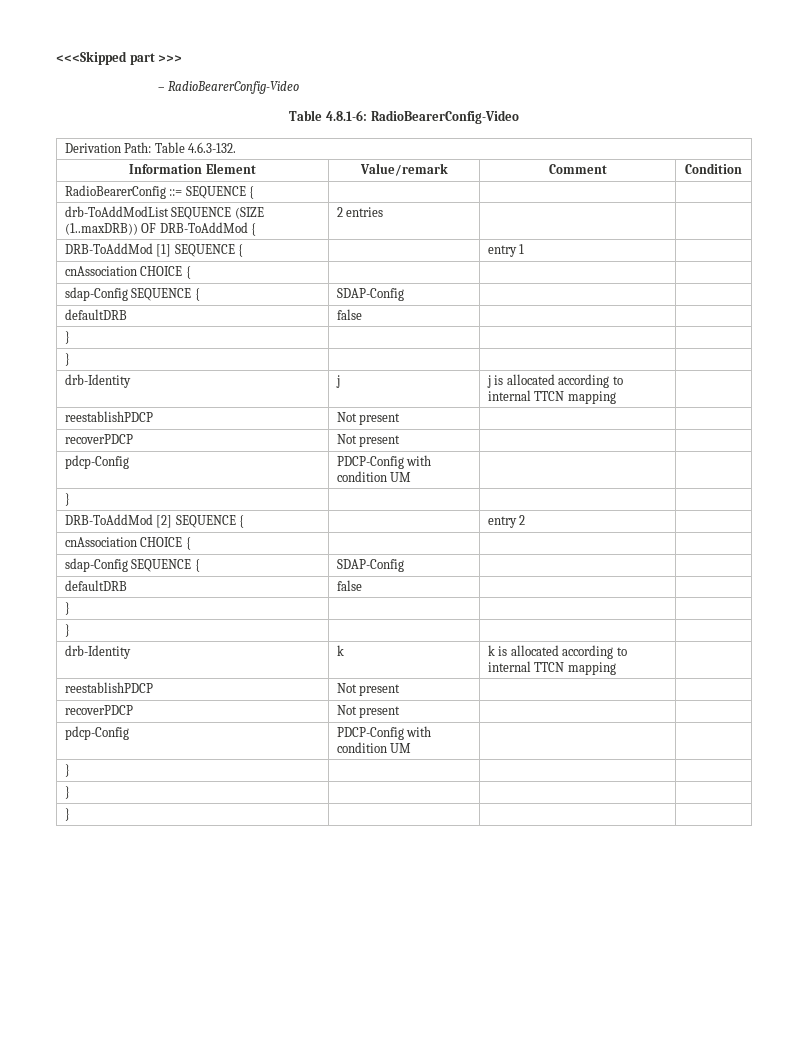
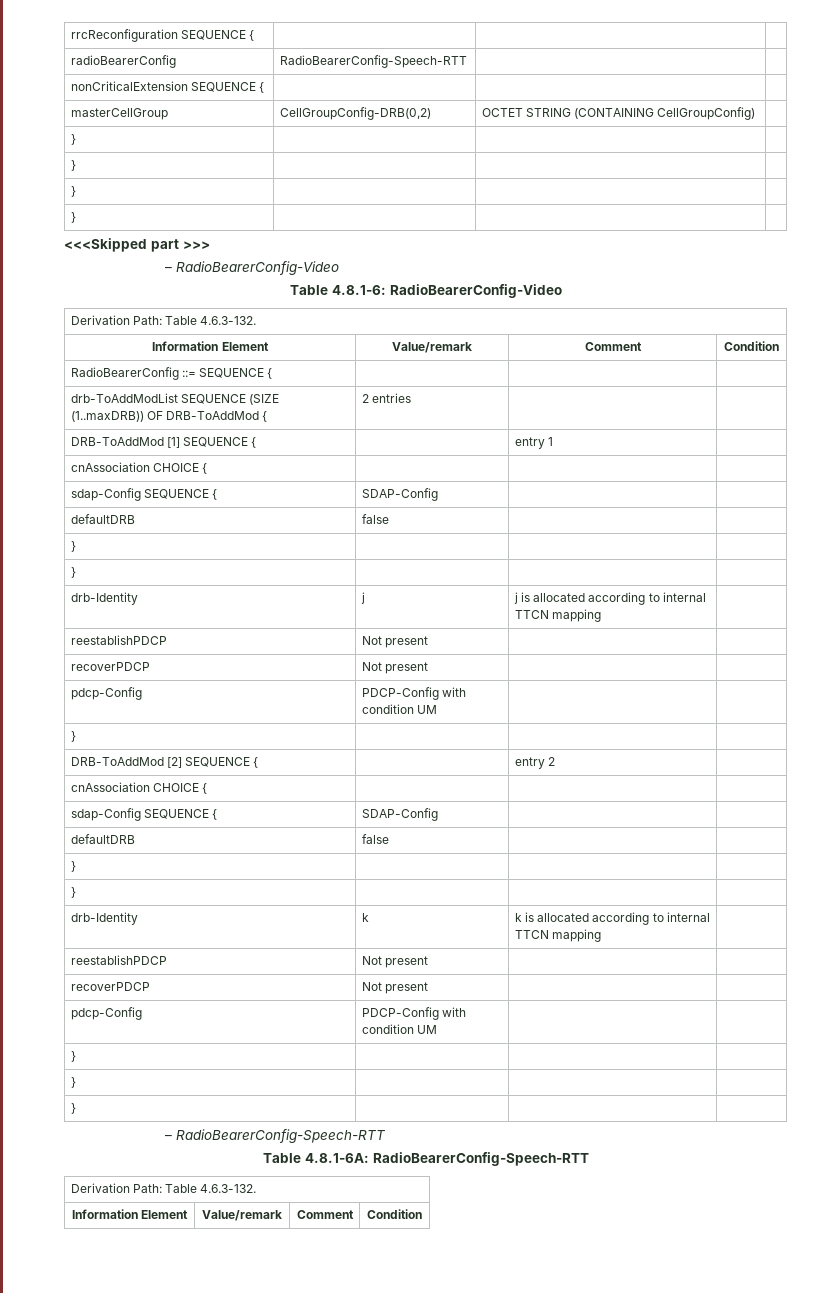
+ rrcReconfiguration SEQUENCE { | | |
+ radioBearerConfig | RadioBearerConfig-Speech-RTT | |
+ nonCriticalExtension SEQUENCE { | | |
+ masterCellGroup | CellGroupConfig-DRB(0,2) | OCTET STRING (CONTAINING CellGroupConfig) |
+ } | | |
+ } | | |
+ } | | |
+ } | | |
+ – RadioBearerConfig-Speech-RTT
+ Table 4.8.1-6A: RadioBearerConfig-Speech-RTT
+ Derivation Path: Table 4.6.3-132.
+ Information Element | Value/remark | Comment | Condition

